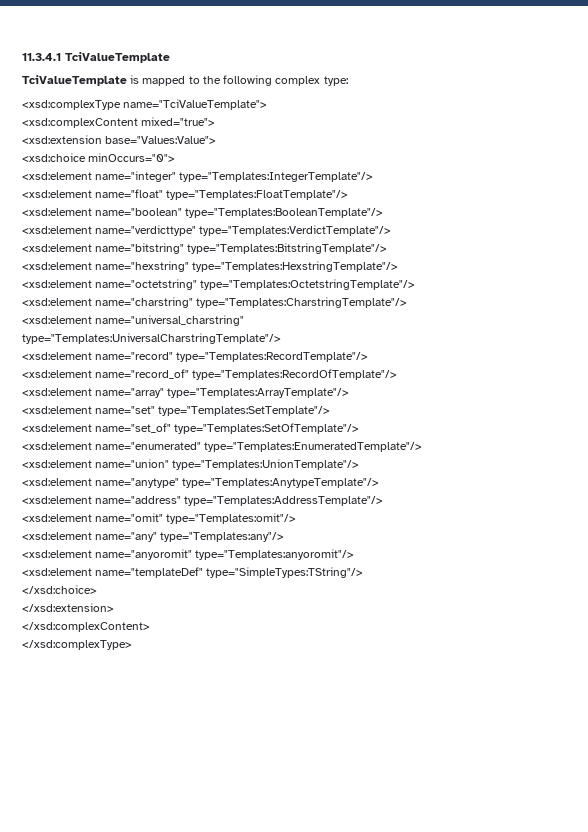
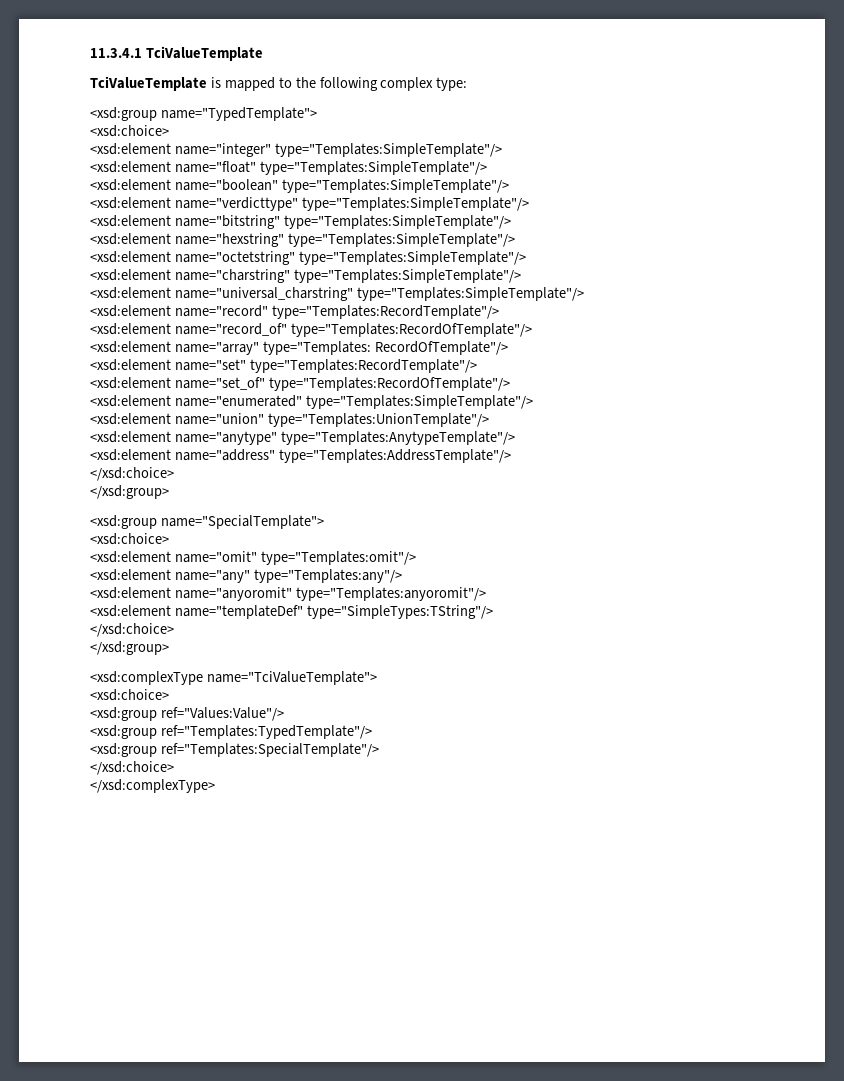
- <xsd:complexType name="TciValueTemplate">
- <xsd:complexContent mixed="true">
- <xsd:extension base="Values:Value">
- <xsd:choice minOccurs="0">
+ <xsd:group name="TypedTemplate">
+ <xsd:choice>
- <xsd:element name="integer" type="Templates:IntegerTemplate"/>
+ <xsd:element name="integer" type="Templates:SimpleTemplate"/>
- <xsd:element name="float" type="Templates:FloatTemplate"/>
+ <xsd:element name="float" type="Templates:SimpleTemplate"/>
- <xsd:element name="boolean" type="Templates:BooleanTemplate"/>
+ <xsd:element name="boolean" type="Templates:SimpleTemplate"/>
- <xsd:element name="verdicttype" type="Templates:VerdictTemplate"/>
+ <xsd:element name="verdicttype" type="Templates:SimpleTemplate"/>
- <xsd:element name="bitstring" type="Templates:BitstringTemplate"/>
+ <xsd:element name="bitstring" type="Templates:SimpleTemplate"/>
- <xsd:element name="hexstring" type="Templates:HexstringTemplate"/>
+ <xsd:element name="hexstring" type="Templates:SimpleTemplate"/>
- <xsd:element name="octetstring" type="Templates:OctetstringTemplate"/>
+ <xsd:element name="octetstring" type="Templates:SimpleTemplate"/>
- <xsd:element name="charstring" type="Templates:CharstringTemplate"/>
+ <xsd:element name="charstring" type="Templates:SimpleTemplate"/>
- <xsd:element name="universal_charstring"
- type="Templates:UniversalCharstringTemplate"/>
+ <xsd:element name="universal_charstring" type="Templates:SimpleTemplate"/>
- <xsd:element name="array" type="Templates:ArrayTemplate"/>
+ <xsd:element name="array" type="Templates: RecordOfTemplate"/>
- <xsd:element name="set" type="Templates:SetTemplate"/>
+ <xsd:element name="set" type="Templates:RecordTemplate"/>
- <xsd:element name="set_of" type="Templates:SetOfTemplate"/>
+ <xsd:element name="set_of" type="Templates:RecordOfTemplate"/>
- <xsd:element name="enumerated" type="Templates:EnumeratedTemplate"/>
+ <xsd:element name="enumerated" type="Templates:SimpleTemplate"/>
  <xsd:element name="address" type="Templates:AddressTemplate"/>
+ </xsd:choice>
+ </xsd:group>
+ <xsd:group name="SpecialTemplate">
+ <xsd:choice>
  <xsd:element name="templateDef" type="SimpleTypes:TString"/>
  </xsd:choice>
- </xsd:extension>
- </xsd:complexContent>
+ </xsd:group>
+ <xsd:complexType name="TciValueTemplate">
+ <xsd:choice>
+ <xsd:group ref="Values:Value"/>
+ <xsd:group ref="Templates:TypedTemplate"/>
+ <xsd:group ref="Templates:SpecialTemplate"/>
+ </xsd:choice>

